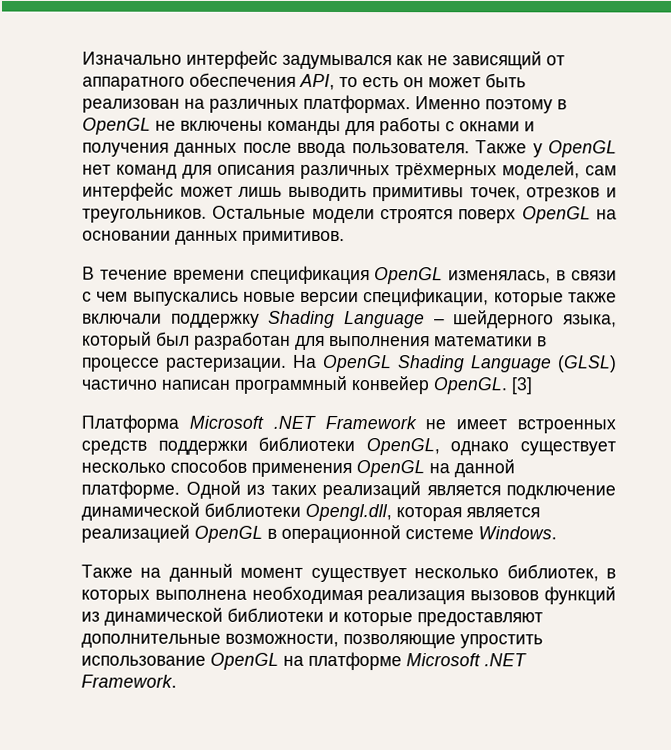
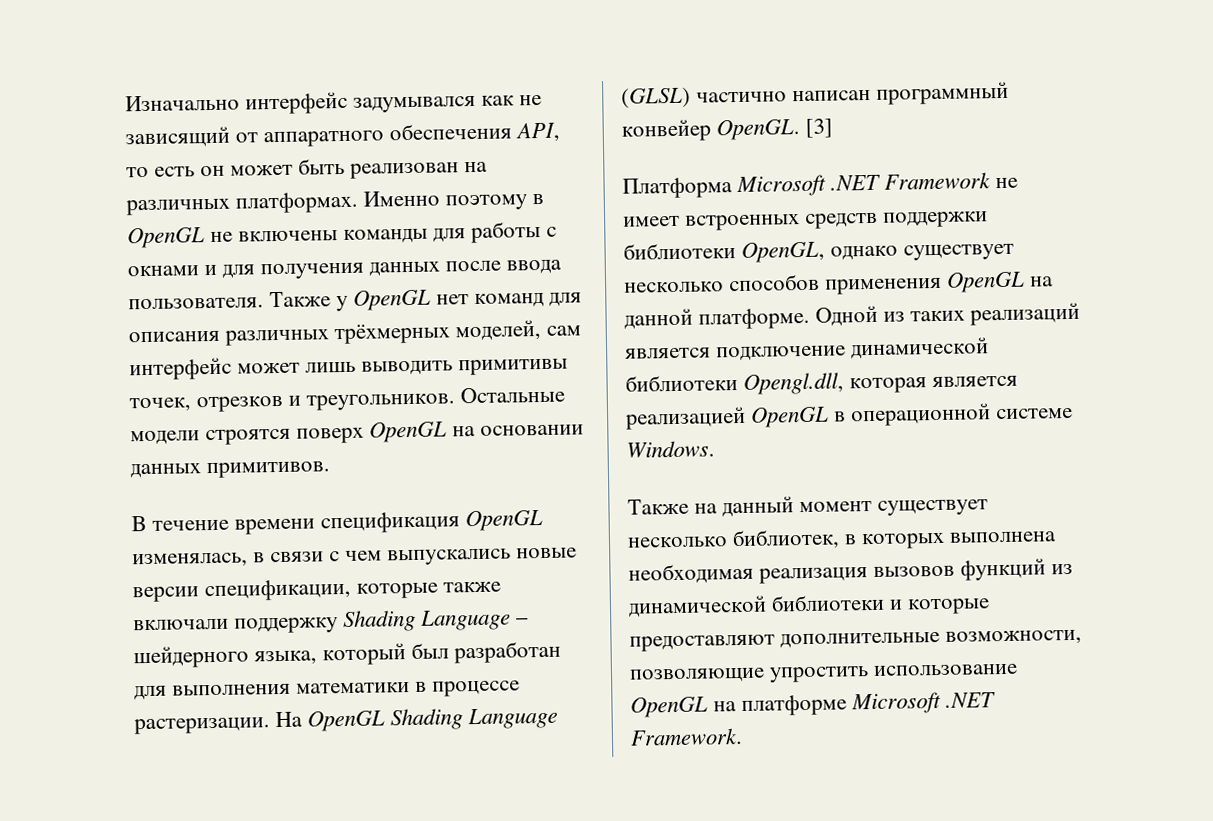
- Именно поэтому в OpenGL не включены команды для работы с окнами и получения данных после ввода пользователя.
+ Именно поэтому в OpenGL не включены команды для работы с окнами и для получения данных после ввода пользователя.

